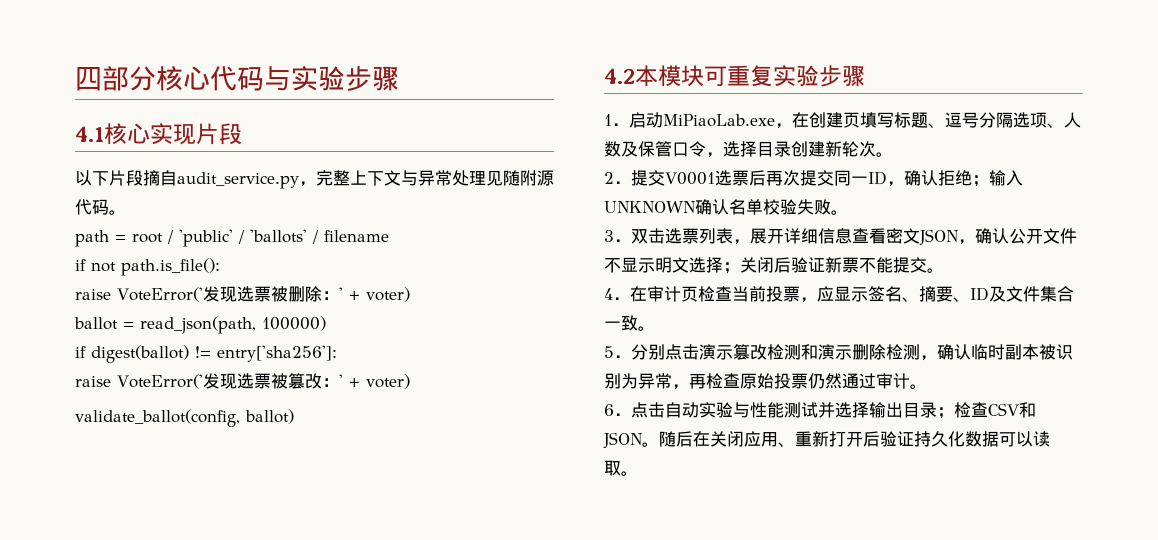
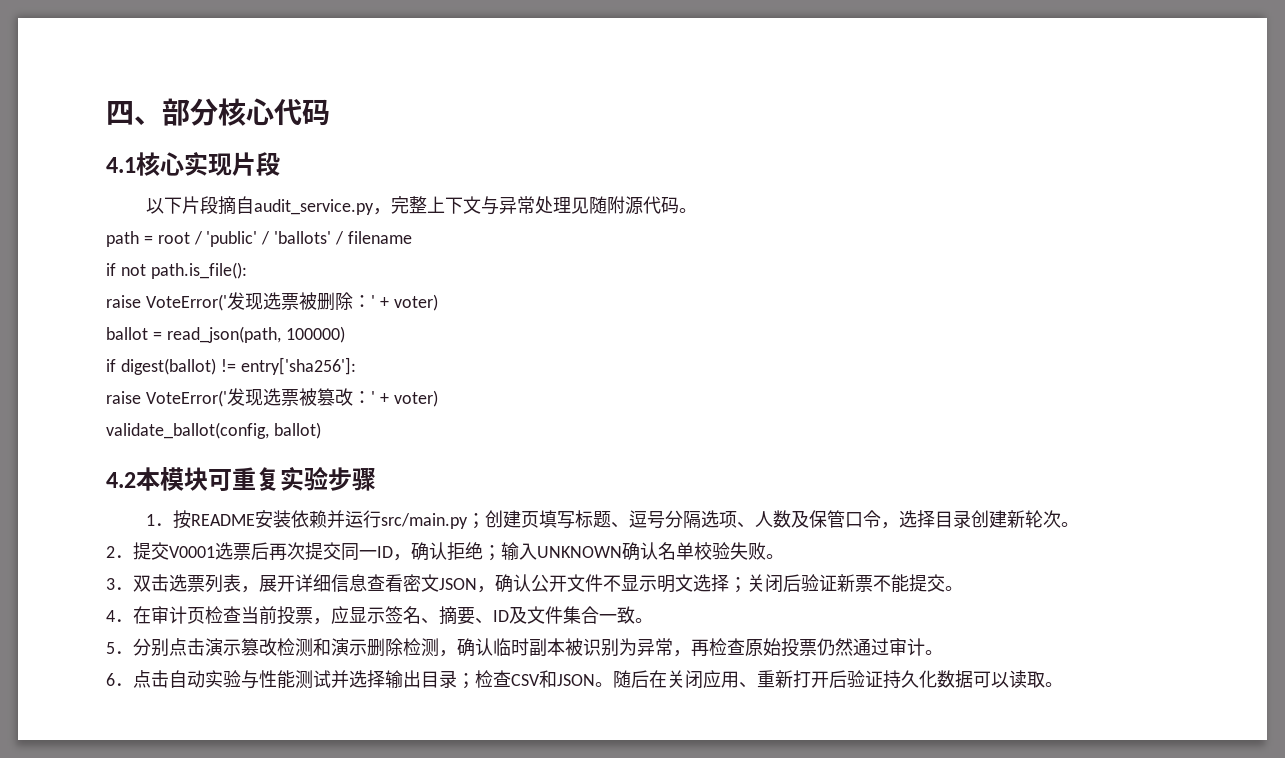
- 四部分核心代码与实验步骤
+ 四、部分核心代码
- 1．启动MiPiaoLab.exe，在创建页填写标题、逗号分隔选项、人数及保管口令，选择目录创建新轮次。
+ 1．按README安装依赖并运行src/main.py；创建页填写标题、逗号分隔选项、人数及保管口令，选择目录创建新轮次。

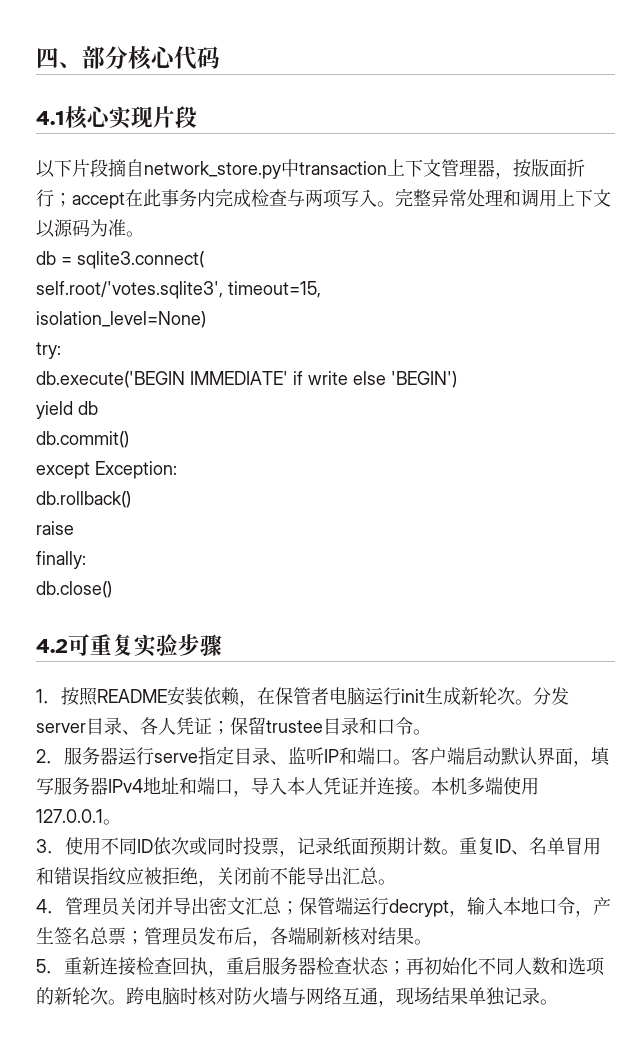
- 以下片段摘自audit_service.py，完整上下文与异常处理见随附源代码。
- path = root / 'public' / 'ballots' / filename
- if not path.is_file():
- raise VoteError('发现选票被删除：' + voter)
- ballot = read_json(path, 100000)
- if digest(ballot) != entry['sha256']:
- raise VoteError('发现选票被篡改：' + voter)
- validate_ballot(config, ballot)
+ 以下片段摘自network_store.py中transaction上下文管理器，按版面折行；accept在此事务内完成检查与两项写入。完整异常处理和调用上下文以源码为准。
+ db = sqlite3.connect(
+ self.root/'votes.sqlite3', timeout=15,
+ isolation_level=None)
+ try:
+ db.execute('BEGIN IMMEDIATE' if write else 'BEGIN')
+ yield db
+ db.commit()
+ except Exception:
+ db.rollback()
+ raise
+ finally:
+ db.close()
- 4.2本模块可重复实验步骤
+ 4.2可重复实验步骤
- 1．按README安装依赖并运行src/main.py；创建页填写标题、逗号分隔选项、人数及保管口令，选择目录创建新轮次。
- 2．提交V0001选票后再次提交同一ID，确认拒绝；输入UNKNOWN确认名单校验失败。
- 3．双击选票列表，展开详细信息查看密文JSON，确认公开文件不显示明文选择；关闭后验证新票不能提交。
- 4．在审计页检查当前投票，应显示签名、摘要、ID及文件集合一致。
- 5．分别点击演示篡改检测和演示删除检测，确认临时副本被识别为异常，再检查原始投票仍然通过审计。
- 6．点击自动实验与性能测试并选择输出目录；检查CSV和JSON。随后在关闭应用、重新打开后验证持久化数据可以读取。
+ 1．按照README安装依赖，在保管者电脑运行init生成新轮次。分发server目录、各人凭证；保留trustee目录和口令。
+ 2．服务器运行serve指定目录、监听IP和端口。客户端启动默认界面，填写服务器IPv4地址和端口，导入本人凭证并连接。本机多端使用127.0.0.1。
+ 3．使用不同ID依次或同时投票，记录纸面预期计数。重复ID、名单冒用和错误指纹应被拒绝，关闭前不能导出汇总。
+ 4．管理员关闭并导出密文汇总；保管端运行decrypt，输入本地口令，产生签名总票；管理员发布后，各端刷新核对结果。
+ 5．重新连接检查回执，重启服务器检查状态；再初始化不同人数和选项的新轮次。跨电脑时核对防火墙与网络互通，现场结果单独记录。

